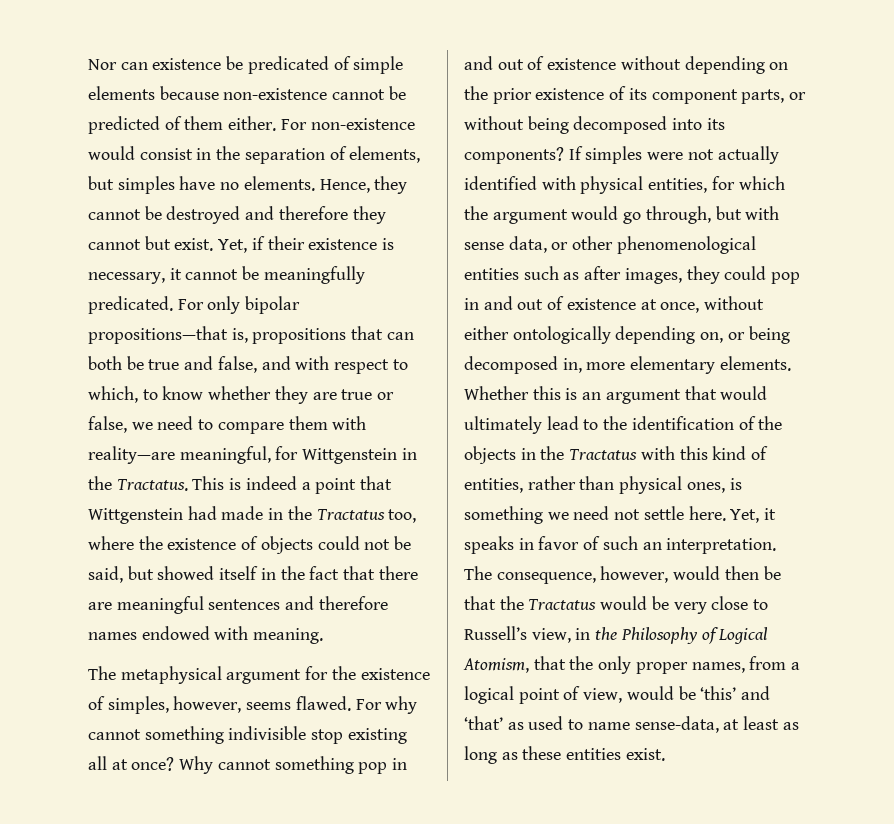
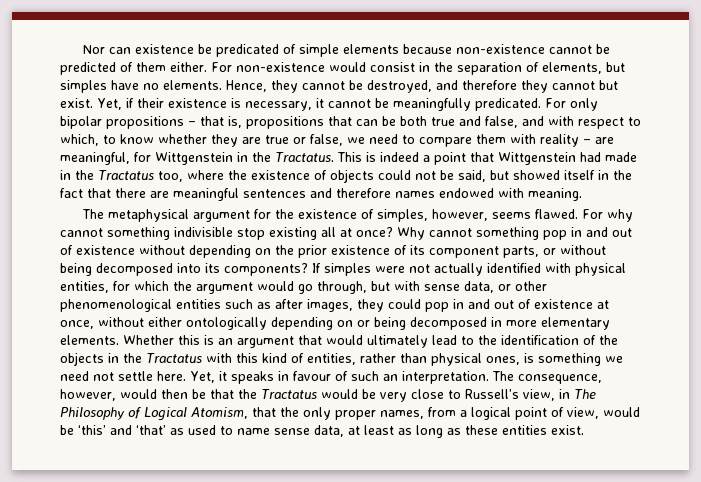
- Hence, they cannot be destroyed and therefore they cannot but exist.
+ Hence, they cannot be destroyed, and therefore they cannot but exist.
- For only bipolar propositions—that is, propositions that can both be true and false, and with respect to which, to know whether they are true or false, we need to compare them with reality—are meaningful, for Wittgenstein in the Tractatus.
+ For only bipolar propositions – that is, propositions that can be both true and false, and with respect to which, to know whether they are true or false, we need to compare them with reality – are meaningful, for Wittgenstein in the Tractatus.
- If simples were not actually identified with physical entities, for which the argument would go through, but with sense data, or other phenomenological entities such as after images, they could pop in and out of existence at once, without either ontologically depending on, or being decomposed in, more elementary elements.
+ If simples were not actually identified with physical entities, for which the argument would go through, but with sense data, or other phenomenological entities such as after images, they could pop in and out of existence at once, without either ontologically depending on or being decomposed in more elementary elements.
- Yet, it speaks in favor of such an interpretation.
+ Yet, it speaks in favour of such an interpretation.
- The consequence, however, would then be that the Tractatus would be very close to Russell’s view, in the Philosophy of Logical Atomism, that the only proper names, from a logical point of view, would be ‘this’ and ‘that’ as used to name sense-data, at least as long as these entities exist.
+ The consequence, however, would then be that the Tractatus would be very close to Russell’s view, in The Philosophy of Logical Atomism, that the only proper names, from a logical point of view, would be ‘this’ and ‘that’ as used to name sense data, at least as long as these entities exist.

